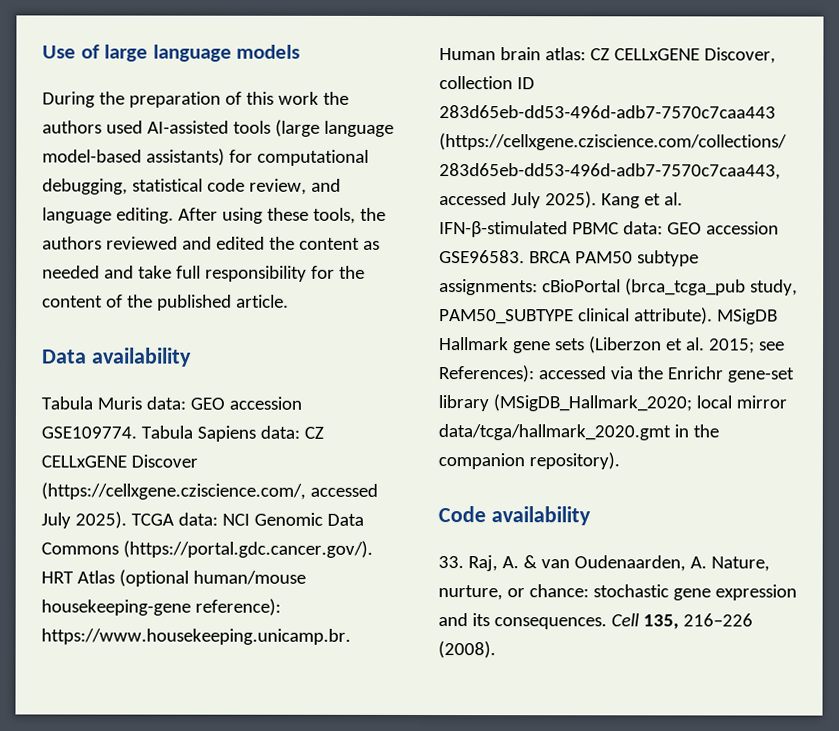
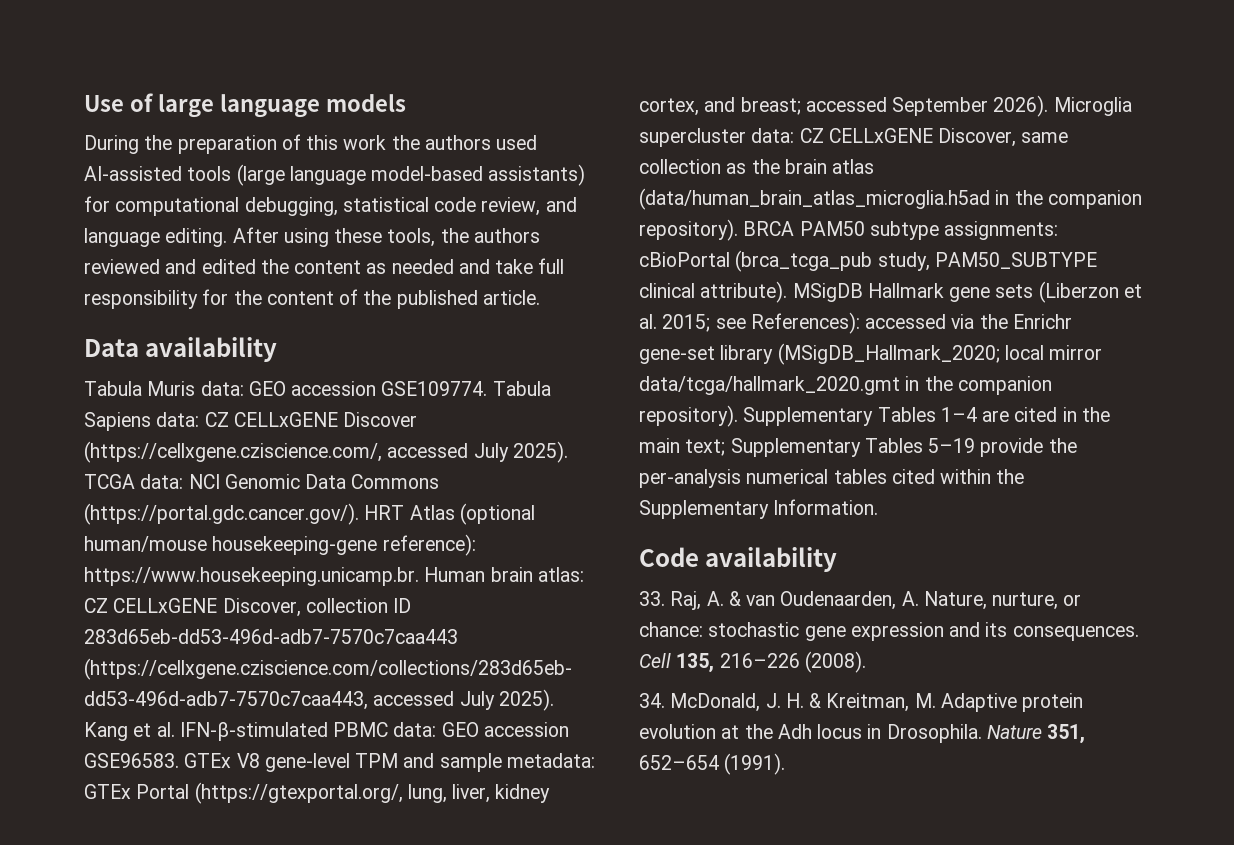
+ GTEx V8 gene-level TPM and sample metadata: GTEx Portal (https://gtexportal.org/, lung, liver, kidney cortex, and breast; accessed September 2026). Microglia supercluster data: CZ CELLxGENE Discover, same collection as the brain atlas (data/human_brain_atlas_microglia.h5ad in the companion repository).
+ Supplementary Tables 1–4 are cited in the main text; Supplementary Tables 5–19 provide the per-analysis numerical tables cited within the Supplementary Information.
+ 34. McDonald, J. H. & Kreitman, M. Adaptive protein evolution at the Adh locus in Drosophila. Nature 351, 652–654 (1991).

